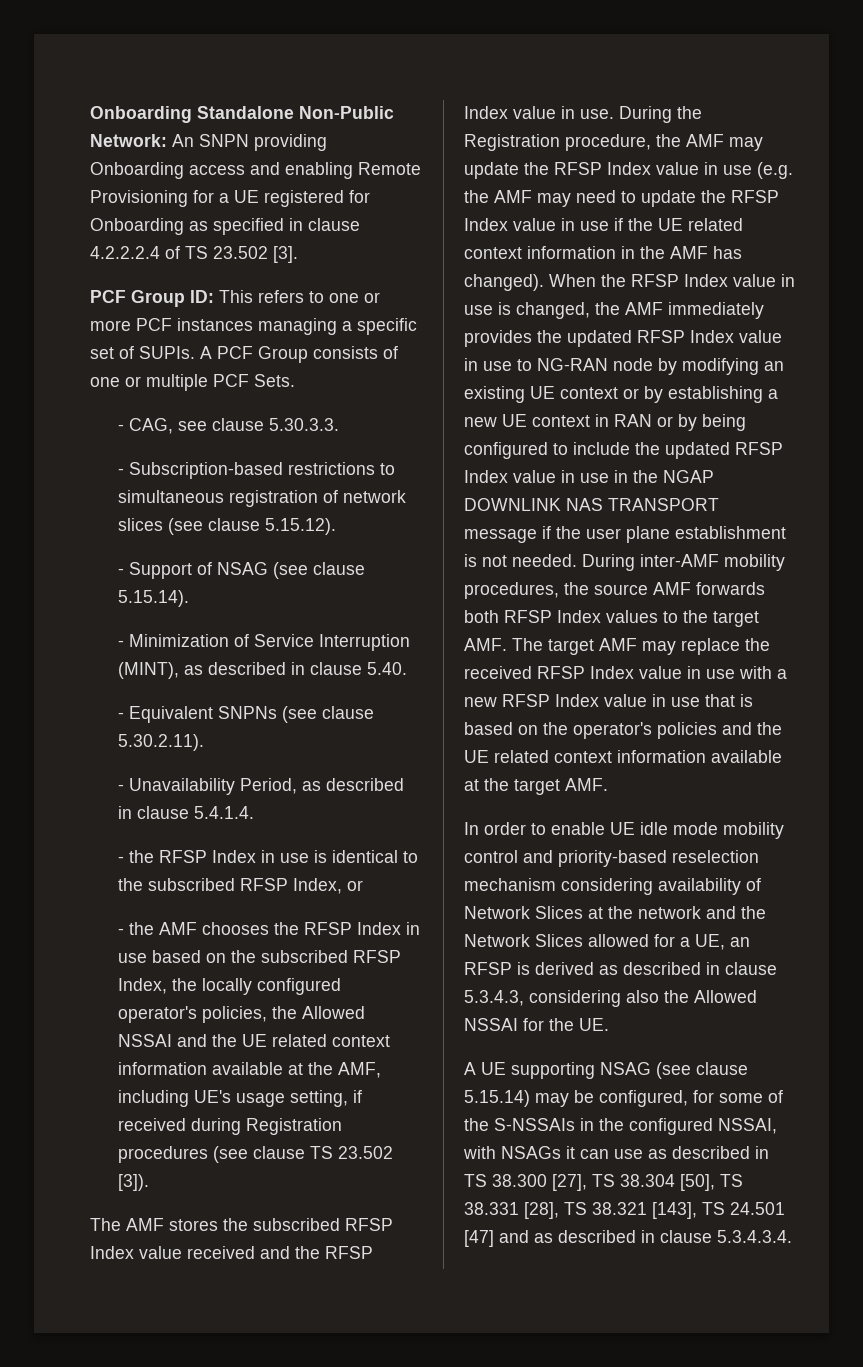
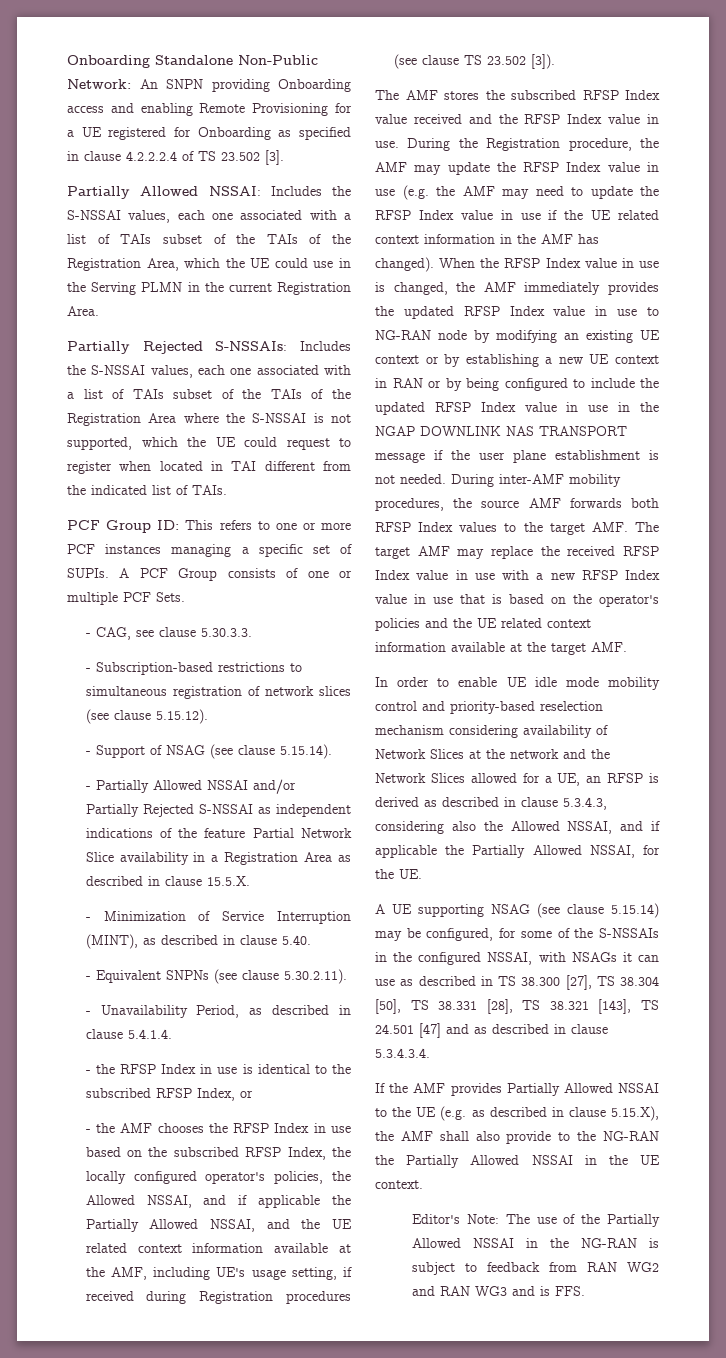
+ Partially Allowed NSSAI: Includes the S-NSSAI values, each one associated with a list of TAIs subset of the TAIs of the Registration Area, which the UE could use in the Serving PLMN in the current Registration Area.
+ Partially Rejected S-NSSAIs: Includes the S-NSSAI values, each one associated with a list of TAIs subset of the TAIs of the Registration Area where the S-NSSAI is not supported, which the UE could request to register when located in TAI different from the indicated list of TAIs.
+ - Partially Allowed NSSAI and/or Partially Rejected S-NSSAI as independent indications of the feature Partial Network Slice availability in a Registration Area as described in clause 15.5.X.
- - the AMF chooses the RFSP Index in use based on the subscribed RFSP Index, the locally configured operator's policies, the Allowed NSSAI and the UE related context information available at the AMF, including UE's usage setting, if received during Registration procedures (see clause TS 23.502 [3]).
+ - the AMF chooses the RFSP Index in use based on the subscribed RFSP Index, the locally configured operator's policies, the Allowed NSSAI, and if applicable the Partially Allowed NSSAI, and the UE related context information available at the AMF, including UE's usage setting, if received during Registration procedures (see clause TS 23.502 [3]).
- In order to enable UE idle mode mobility control and priority-based reselection mechanism considering availability of Network Slices at the network and the Network Slices allowed for a UE, an RFSP is derived as described in clause 5.3.4.3, considering also the Allowed NSSAI for the UE.
+ In order to enable UE idle mode mobility control and priority-based reselection mechanism considering availability of Network Slices at the network and the Network Slices allowed for a UE, an RFSP is derived as described in clause 5.3.4.3, considering also the Allowed NSSAI, and if applicable the Partially Allowed NSSAI, for the UE.
+ If the AMF provides Partially Allowed NSSAI to the UE (e.g. as described in clause 5.15.X), the AMF shall also provide to the NG-RAN the Partially Allowed NSSAI in the UE context.
+ Editor's Note: The use of the Partially Allowed NSSAI in the NG-RAN is subject to feedback from RAN WG2 and RAN WG3 and is FFS.

